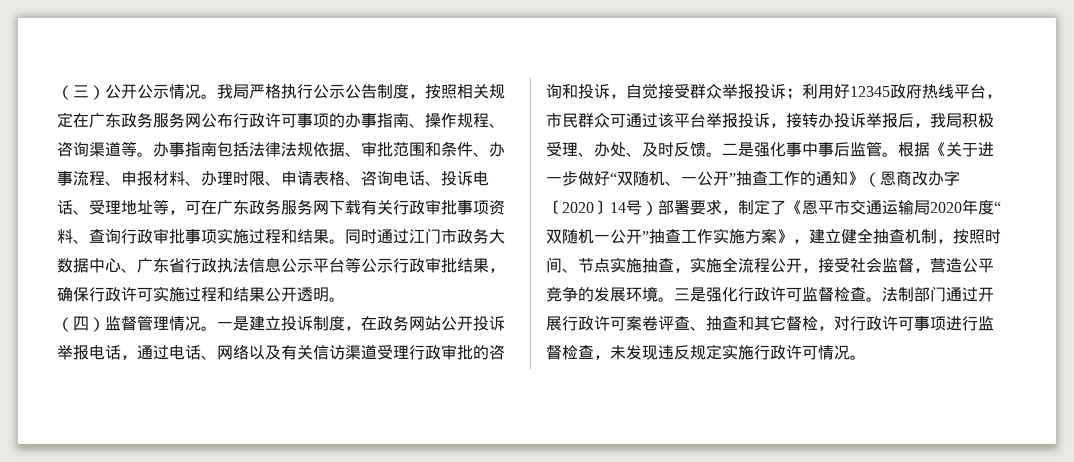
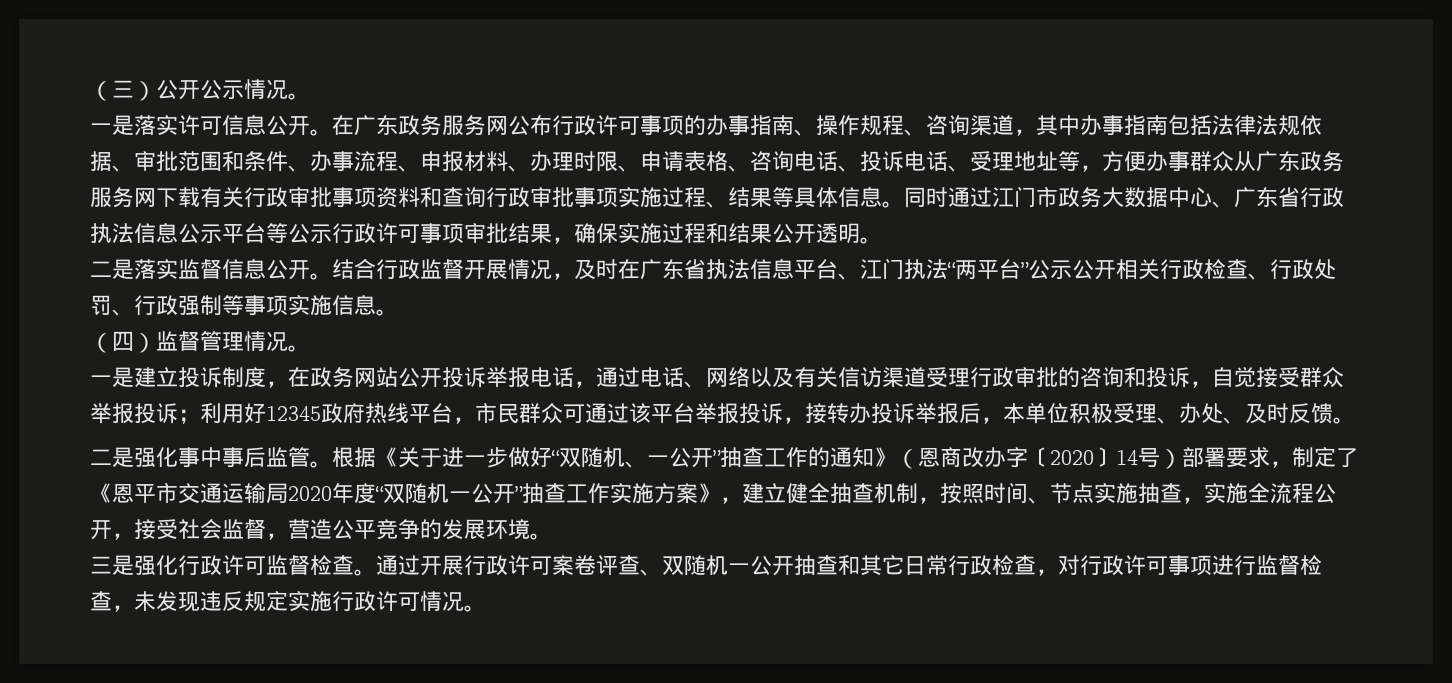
- （三）公开公示情况。我局严格执行公示公告制度，按照相关规定在广东政务服务网公布行政许可事项的办事指南、操作规程、咨询渠道等。办事指南包括法律法规依据、审批范围和条件、办事流程、申报材料、办理时限、申请表格、咨询电话、投诉电话、受理地址等，可在广东政务服务网下载有关行政审批事项资料、查询行政审批事项实施过程和结果。
+ （三）公开公示情况。
+ 一是落实许可信息公开。在广东政务服务网公布行政许可事项的办事指南、操作规程、咨询渠道，其中办事指南包括法律法规依据、审批范围和条件、办事流程、申报材料、办理时限、申请表格、咨询电话、投诉电话、受理地址等，方便办事群众从广东政务服务网下载有关行政审批事项资料和查询行政审批事项实施过程、结果等具体信息。
- 同时通过江门市政务大数据中心、广东省行政执法信息公示平台等公示行政审批结果，确保行政许可实施过程和结果公开透明。
+ 同时通过江门市政务大数据中心、广东省行政执法信息公示平台等公示行政许可事项审批结果，确保实施过程和结果公开透明。
+ 二是落实监督信息公开。结合行政监督开展情况，及时在广东省执法信息平台、江门执法“两平台”公示公开相关行政检查、行政处罚、行政强制等事项实施信息。
- （四）监督管理情况。一是建立投诉制度，在政务网站公开投诉举报电话，通过电话、网络以及有关信访渠道受理行政审批的咨询和投诉，自觉接受群众举报投诉；
+ （四）监督管理情况。
+ 一是建立投诉制度，在政务网站公开投诉举报电话，通过电话、网络以及有关信访渠道受理行政审批的咨询和投诉，自觉接受群众举报投诉；
- 利用好12345政府热线平台，市民群众可通过该平台举报投诉，接转办投诉举报后，我局积极受理、办处、及时反馈。二是强化事中事后监管。
+ 利用好12345政府热线平台，市民群众可通过该平台举报投诉，接转办投诉举报后，本单位积极受理、办处、及时反馈。
+ 二是强化事中事后监管。
- 根据《关于进一步做好“双随机、一公开”抽查工作的通知》（恩商改办字〔2020〕14号）部署要求，制定了《恩平市交通运输局2020年度“双随机一公开”抽查工作实施方案》，建立健全抽查机制，按照时间、节点实施抽查，实施全流程公开，接受社会监督，营造公平竞争的发展环境。三是强化行政许可监督检查。
+ 根据《关于进一步做好“双随机、一公开”抽查工作的通知》（恩商改办字〔2020〕14号）部署要求，制定了《恩平市交通运输局2020年度“双随机一公开”抽查工作实施方案》，建立健全抽查机制，按照时间、节点实施抽查，实施全流程公开，接受社会监督，营造公平竞争的发展环境。
+ 三是强化行政许可监督检查。
- 法制部门通过开展行政许可案卷评查、抽查和其它督检，对行政许可事项进行监督检查，未发现违反规定实施行政许可情况。
+ 通过开展行政许可案卷评查、双随机一公开抽查和其它日常行政检查，对行政许可事项进行监督检查，未发现违反规定实施行政许可情况。

